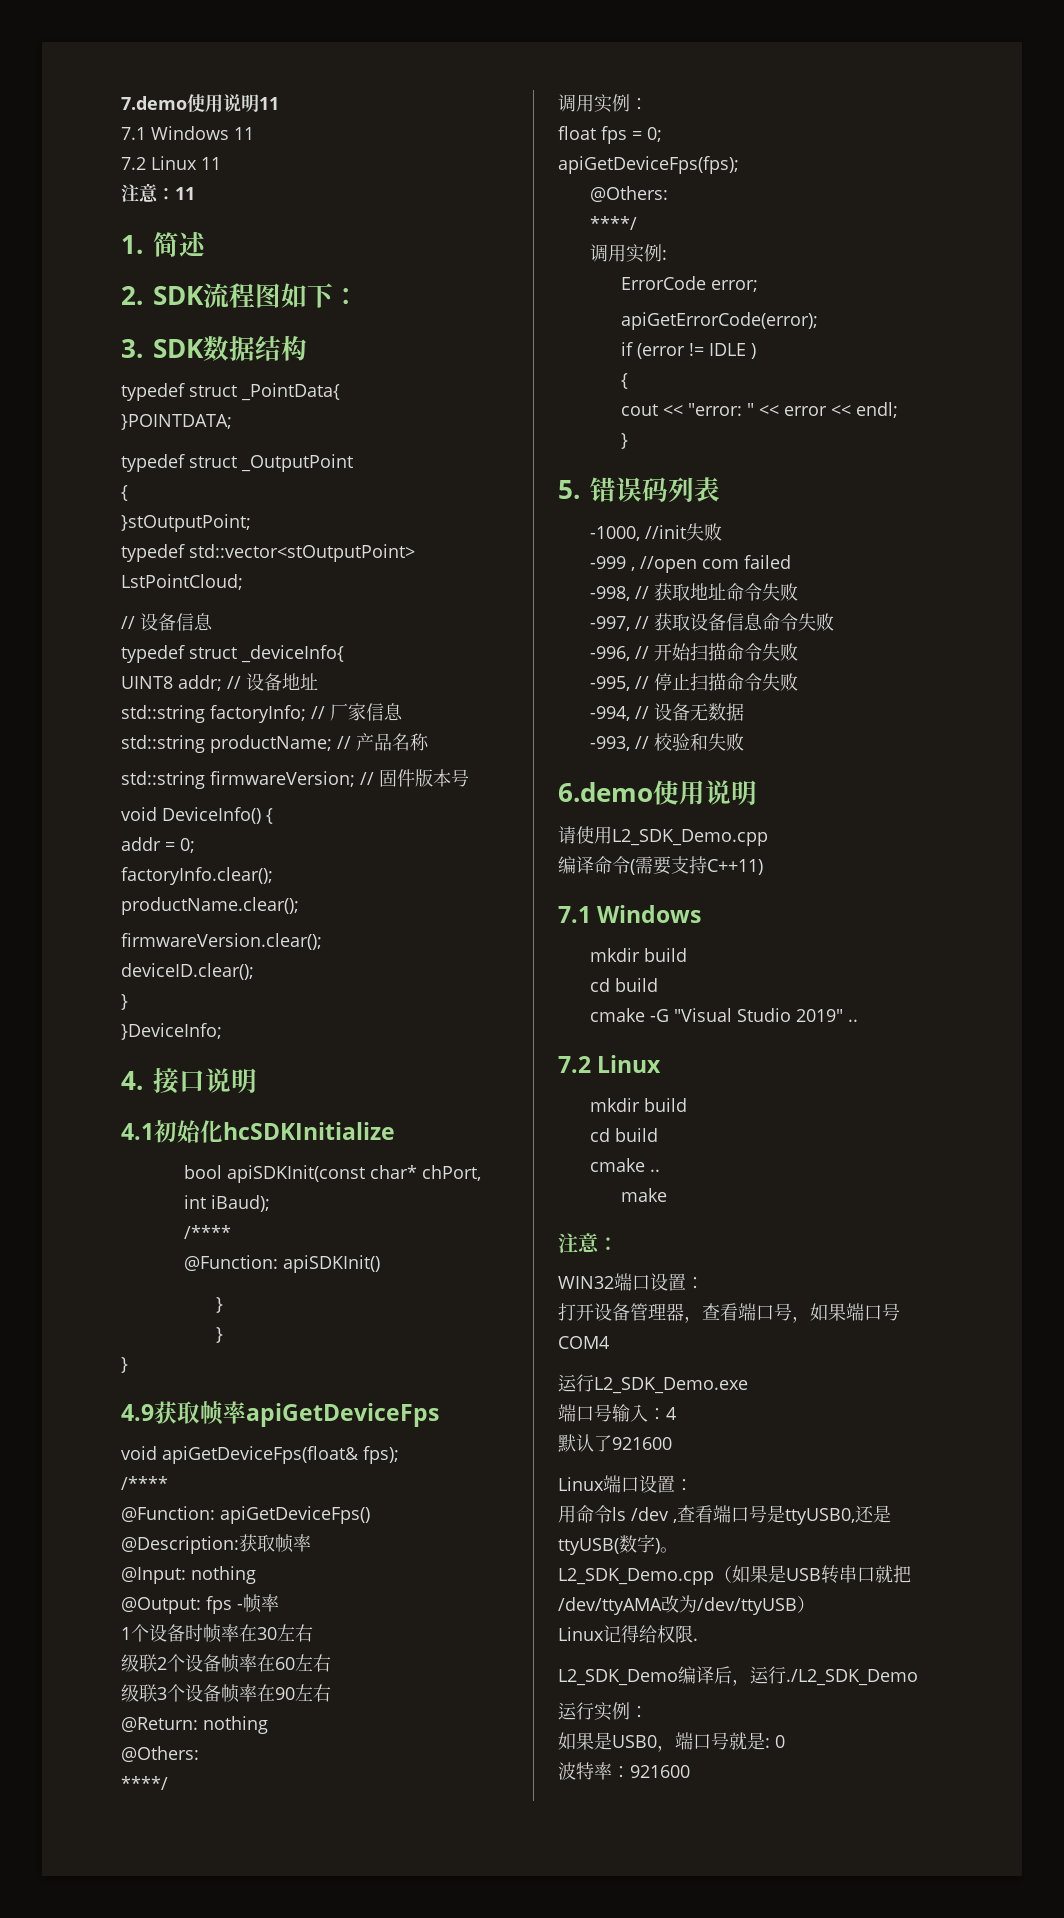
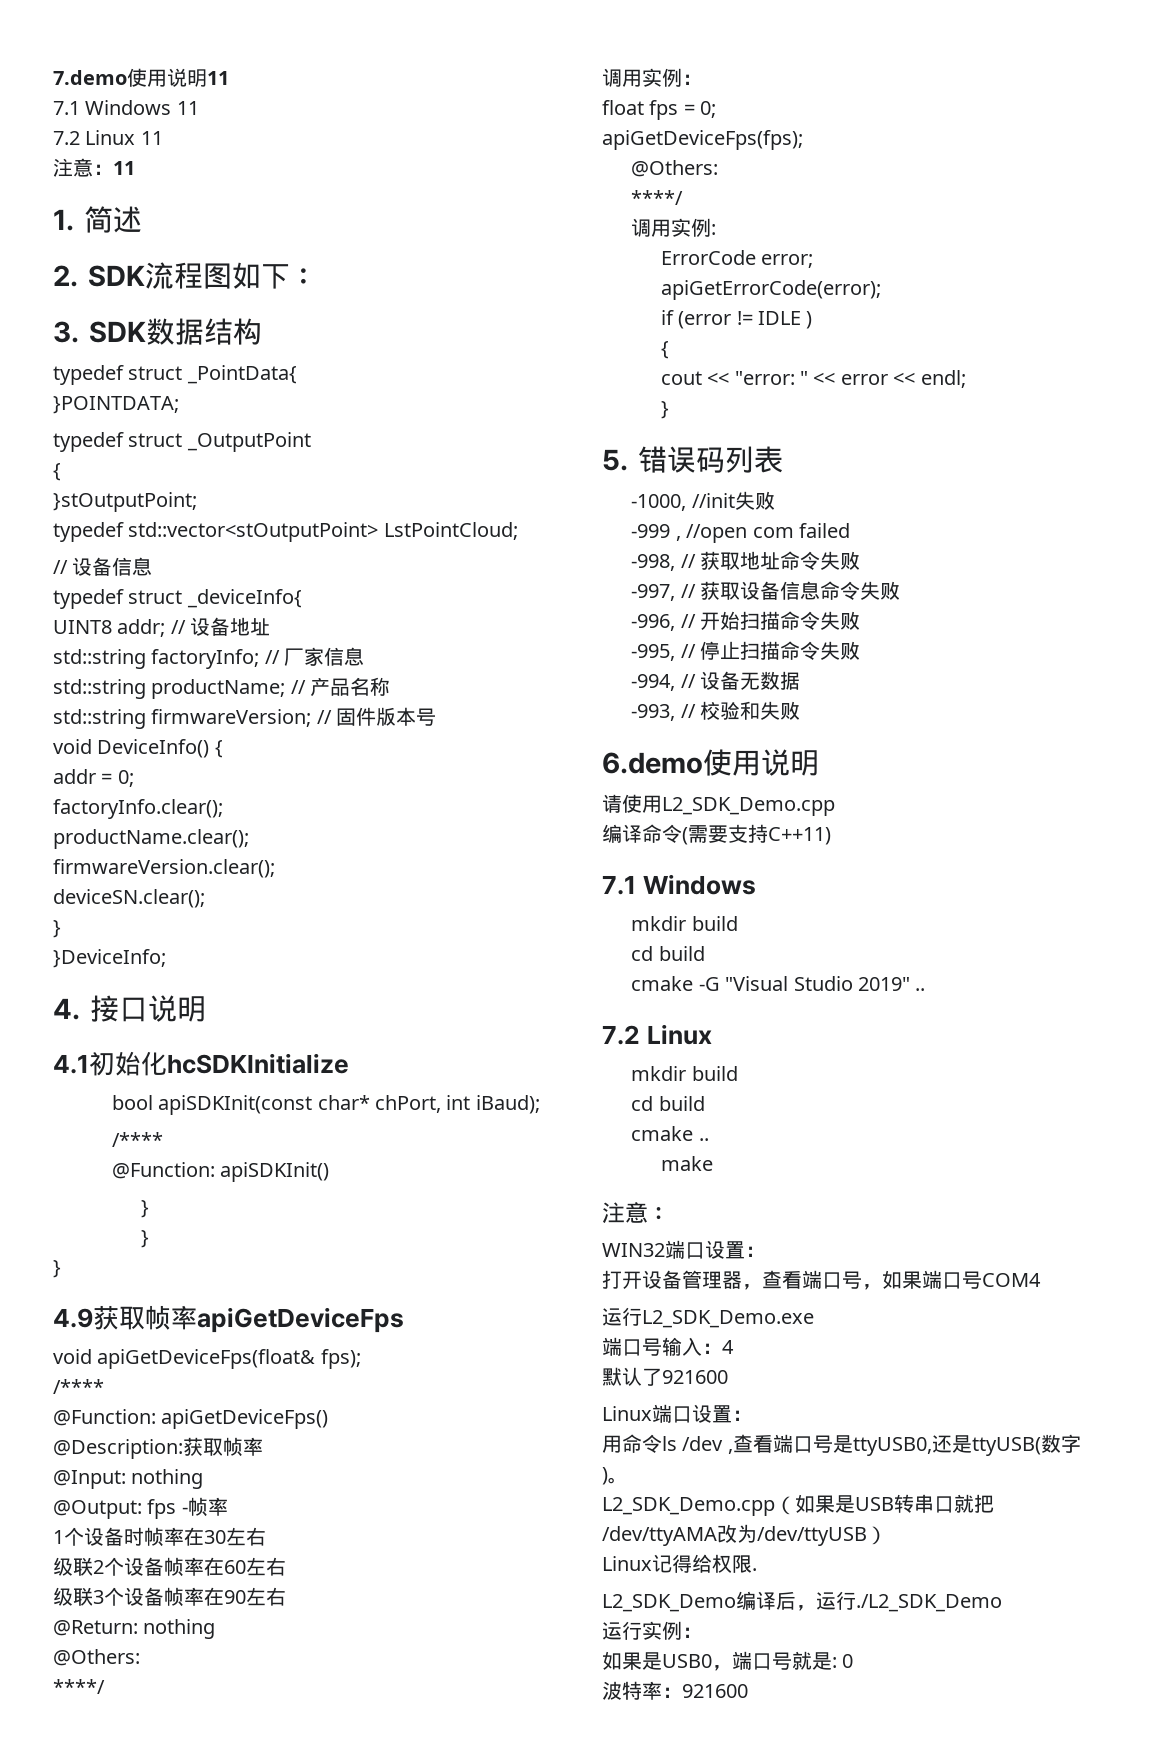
- deviceID.clear();
+ deviceSN.clear();

